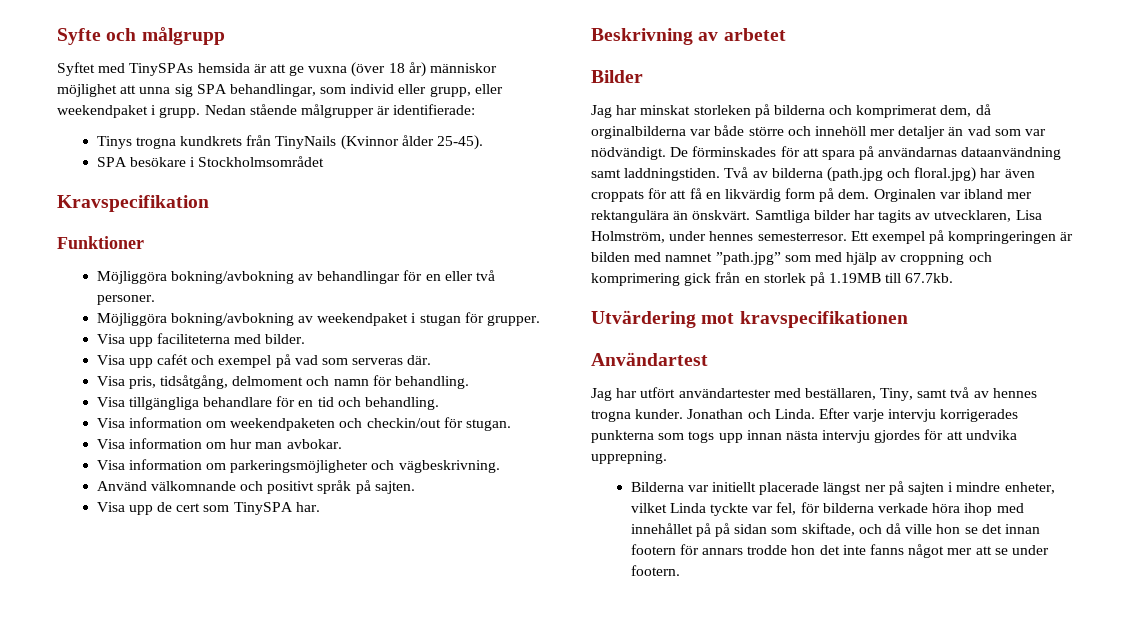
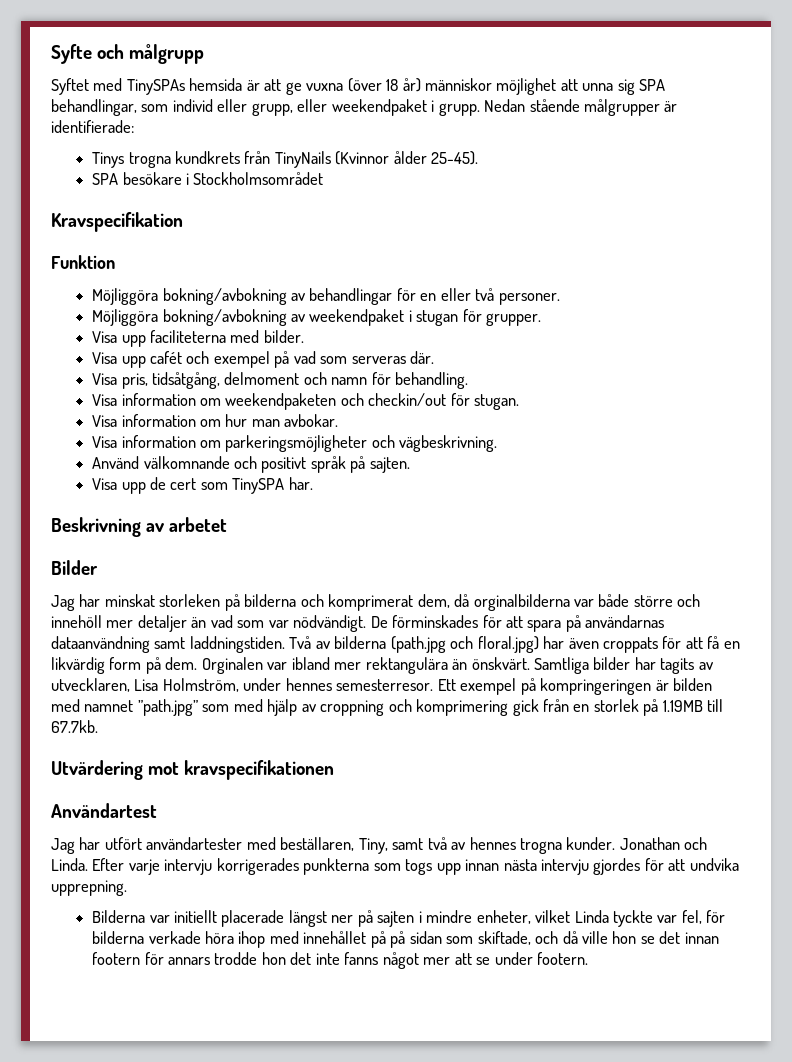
- Funktioner
+ Funktion
- Visa tillgängliga behandlare för en tid och behandling.

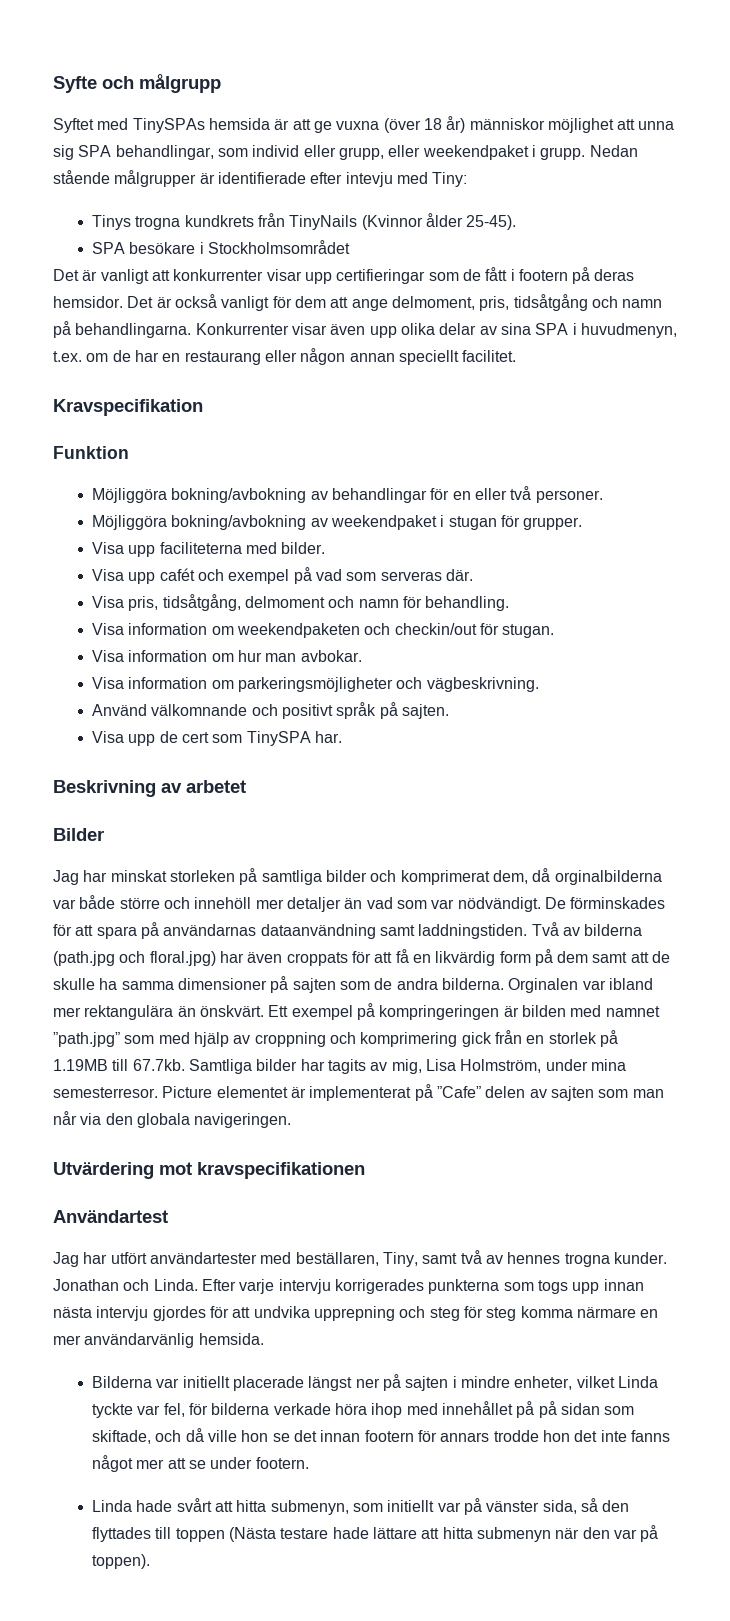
- Nedan stående målgrupper är identifierade:
+ Nedan stående målgrupper är identifierade efter intevju med Tiny:
+ Det är vanligt att konkurrenter visar upp certifieringar som de fått i footern på deras hemsidor. Det är också vanligt för dem att ange delmoment, pris, tidsåtgång och namn på behandlingarna. Konkurrenter visar även upp olika delar av sina SPA i huvudmenyn, t.ex. om de har en restaurang eller någon annan speciellt facilitet.
- Jag har minskat storleken på bilderna och komprimerat dem, då orginalbilderna var både större och innehöll mer detaljer än vad som var nödvändigt.
+ Jag har minskat storleken på samtliga bilder och komprimerat dem, då orginalbilderna var både större och innehöll mer detaljer än vad som var nödvändigt.
- Två av bilderna (path.jpg och floral.jpg) har även croppats för att få en likvärdig form på dem.
+ Två av bilderna (path.jpg och floral.jpg) har även croppats för att få en likvärdig form på dem samt att de skulle ha samma dimensioner på sajten som de andra bilderna.
- Samtliga bilder har tagits av utvecklaren, Lisa Holmström, under hennes semesterresor.
- Ett exempel på kompringeringen är bilden med namnet ”path.jpg” som med hjälp av croppning och komprimering gick från en storlek på 1.19MB till 67.7kb.
+ Ett exempel på kompringeringen är bilden med namnet ”path.jpg” som med hjälp av croppning och komprimering gick från en storlek på 1.19MB till 67.7kb. Samtliga bilder har tagits av mig, Lisa Holmström, under mina semesterresor. Picture elementet är implementerat på ”Cafe” delen av sajten som man når via den globala navigeringen.
- Efter varje intervju korrigerades punkterna som togs upp innan nästa intervju gjordes för att undvika upprepning.
+ Efter varje intervju korrigerades punkterna som togs upp innan nästa intervju gjordes för att undvika upprepning och steg för steg komma närmare en mer användarvänlig hemsida.
+ Linda hade svårt att hitta submenyn, som initiellt var på vänster sida, så den flyttades till toppen (Nästa testare hade lättare att hitta submenyn när den var på toppen).

